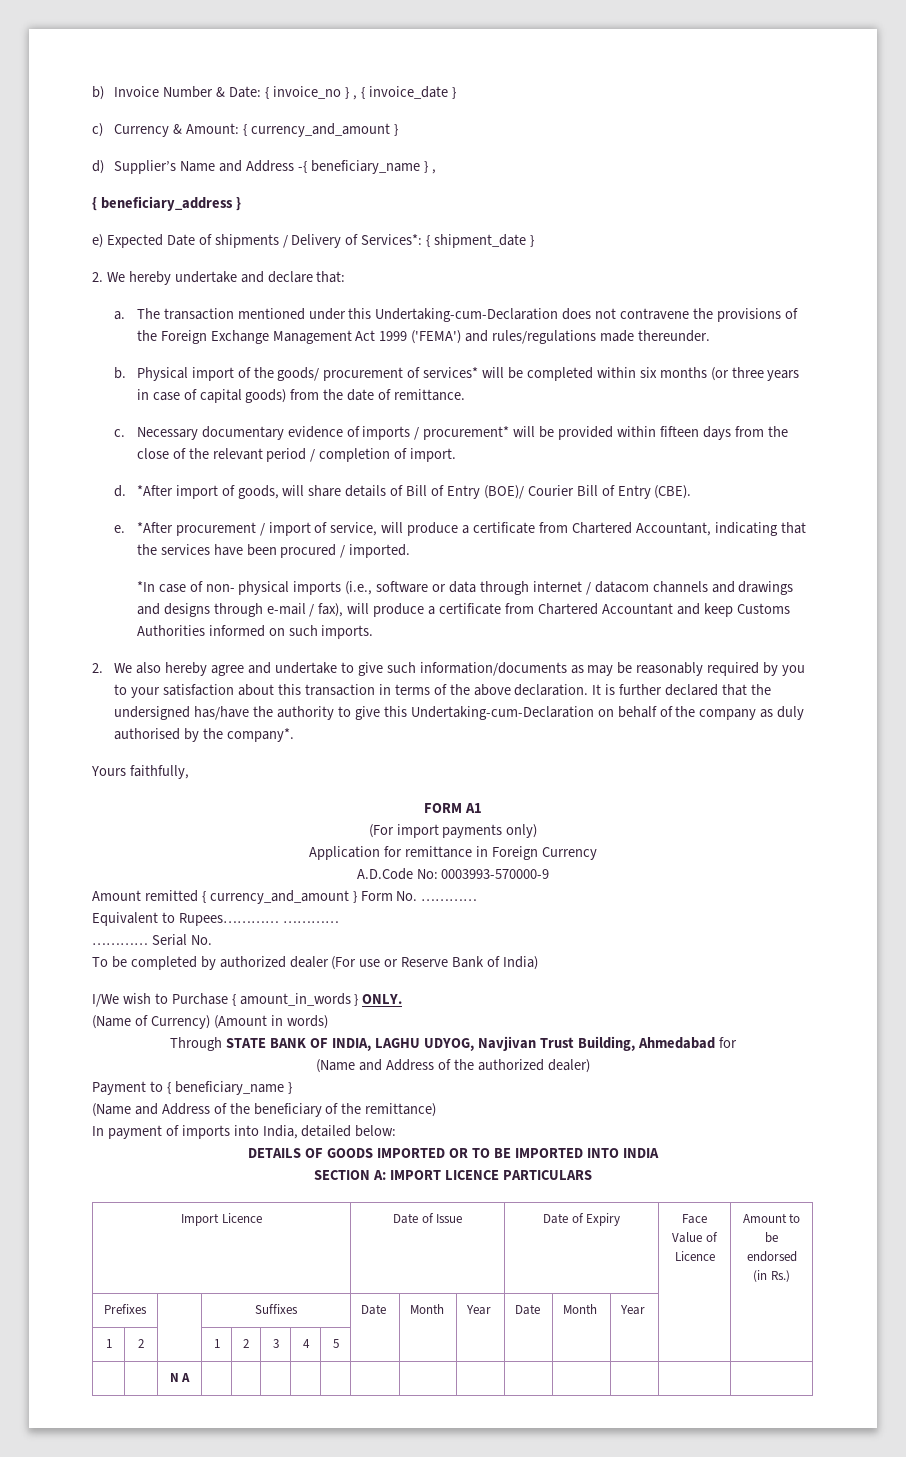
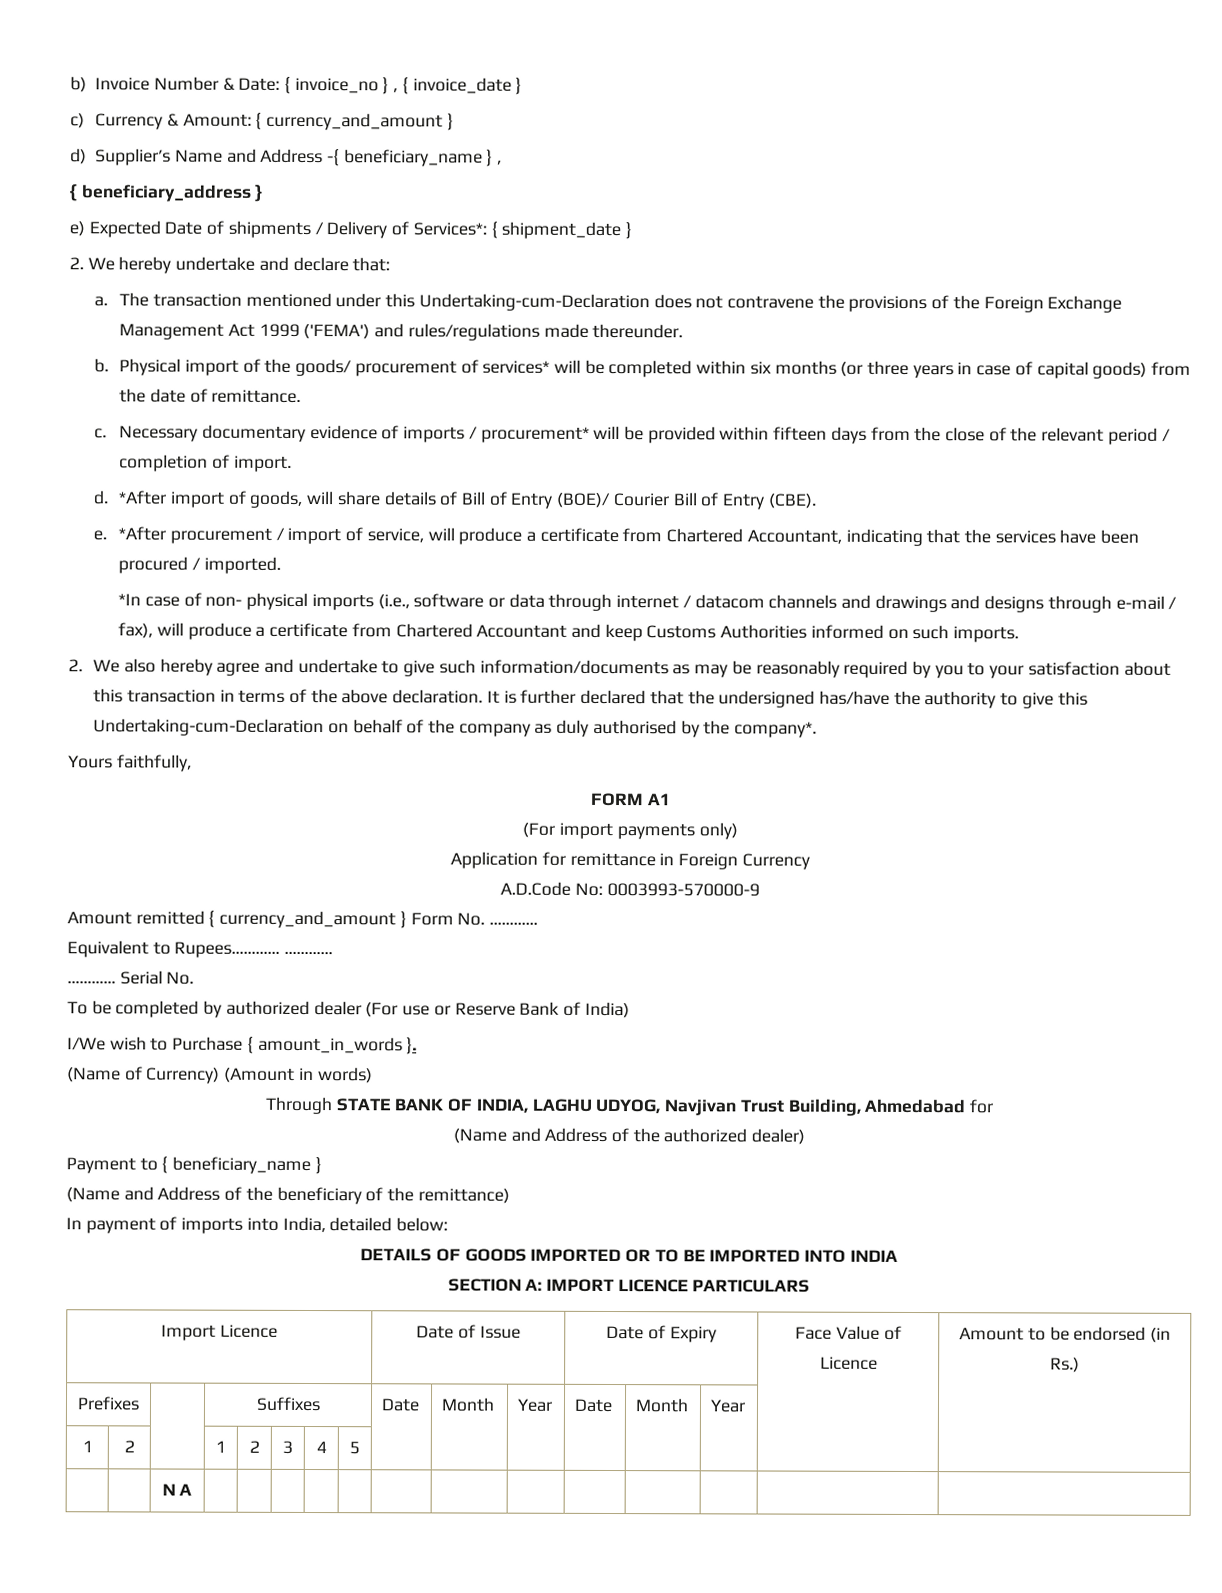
- I/We wish to Purchase { amount_in_words } ONLY.
+ I/We wish to Purchase { amount_in_words }.

